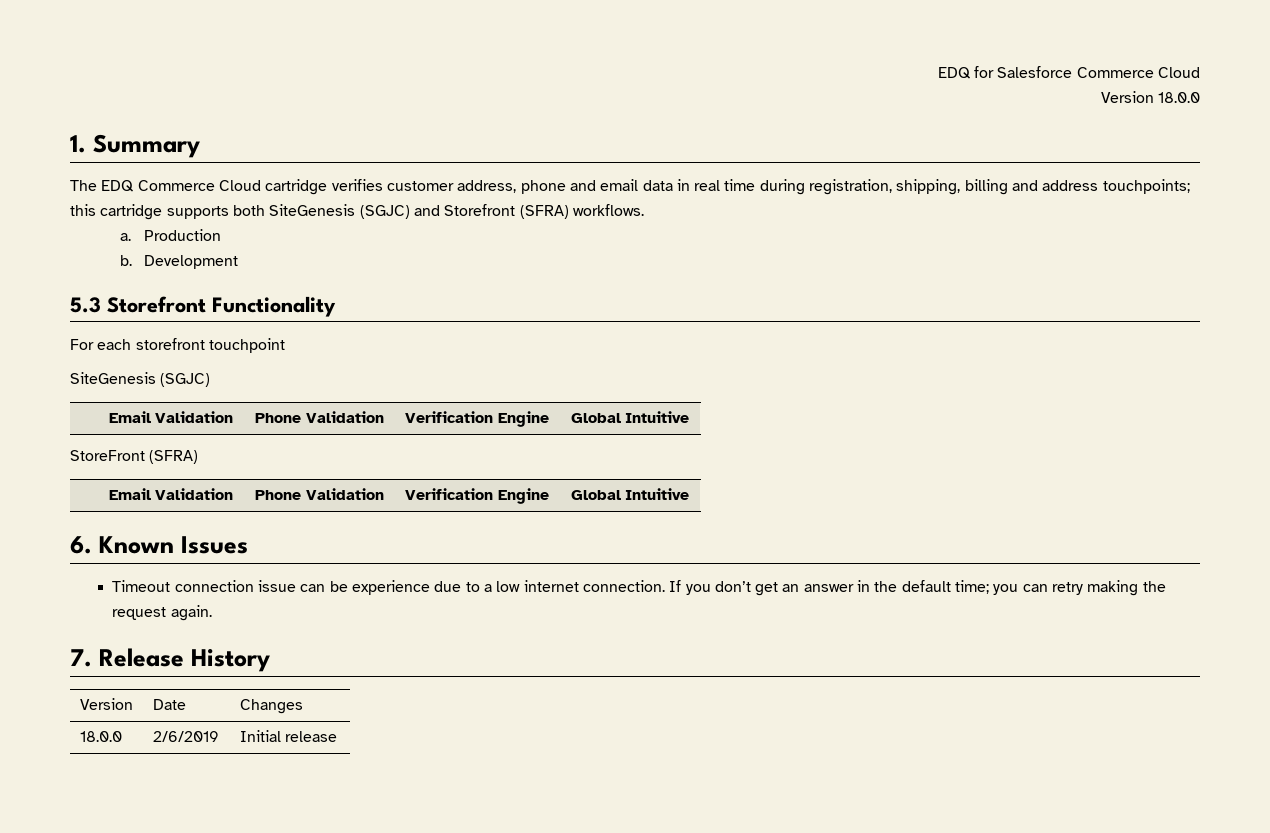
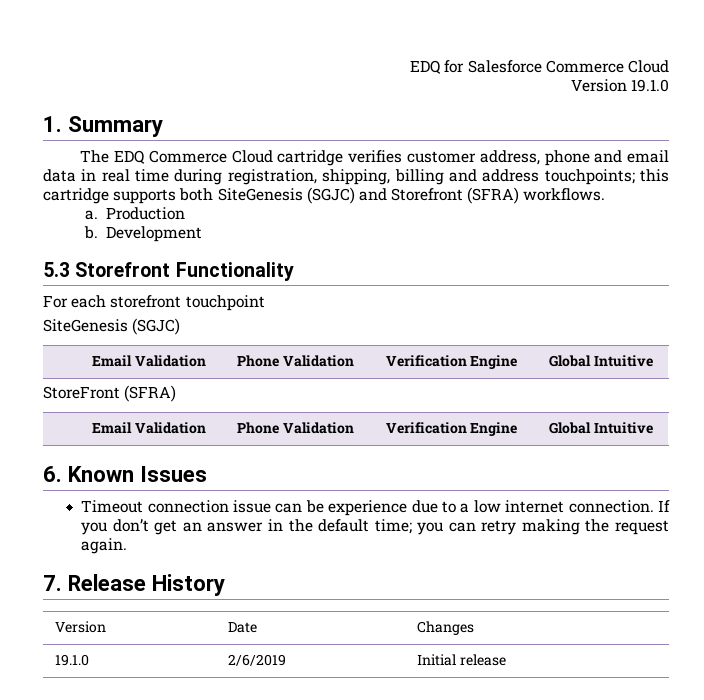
- Version 18.0.0
+ Version 19.1.0
- 18.0.0 | 2/6/2019 | Initial release
+ 19.1.0 | 2/6/2019 | Initial release

